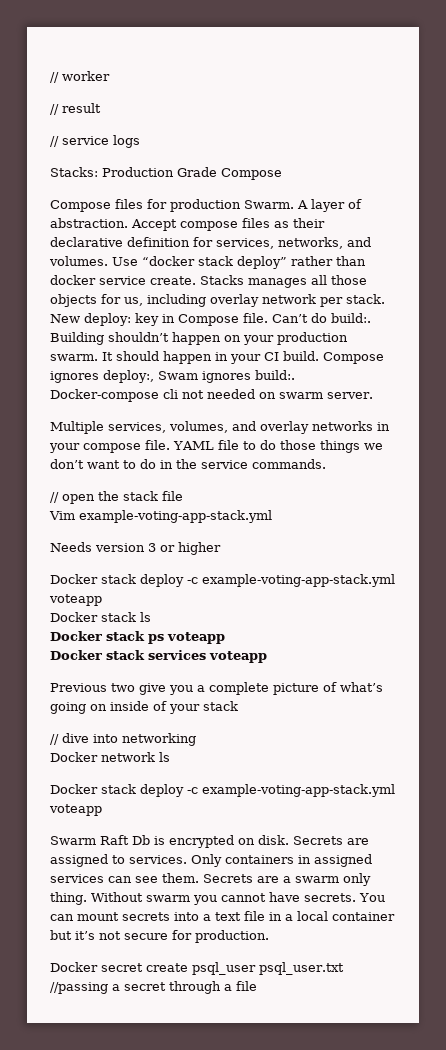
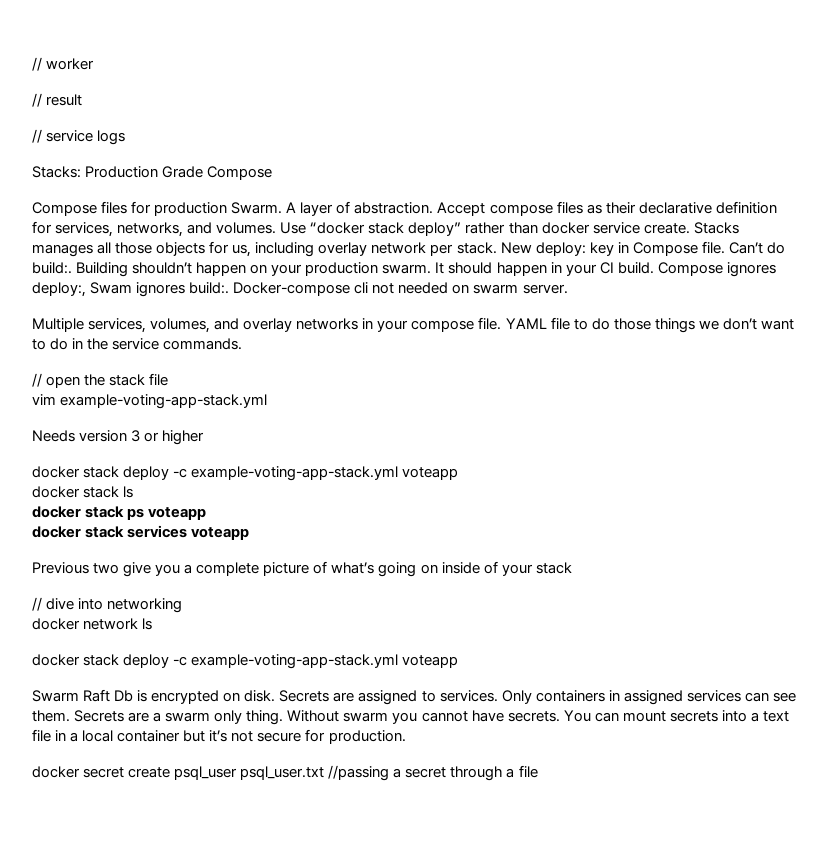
- Vim example-voting-app-stack.yml
+ vim example-voting-app-stack.yml
  Needs version 3 or higher
- Docker stack deploy -c example-voting-app-stack.yml voteapp
- Docker stack ls
+ docker stack deploy -c example-voting-app-stack.yml voteapp
+ docker stack ls
- Docker stack ps voteapp
+ docker stack ps voteapp
- Docker stack services voteapp
+ docker stack services voteapp
- Docker network ls
- Docker stack deploy -c example-voting-app-stack.yml voteapp
+ docker network ls
+ docker stack deploy -c example-voting-app-stack.yml voteapp
- Docker secret create psql_user psql_user.txt //passing a secret through a file
+ docker secret create psql_user psql_user.txt //passing a secret through a file

